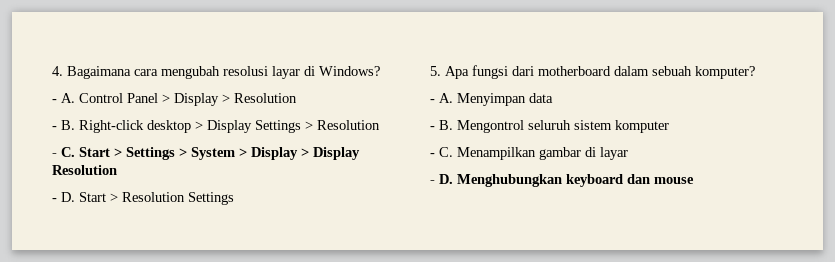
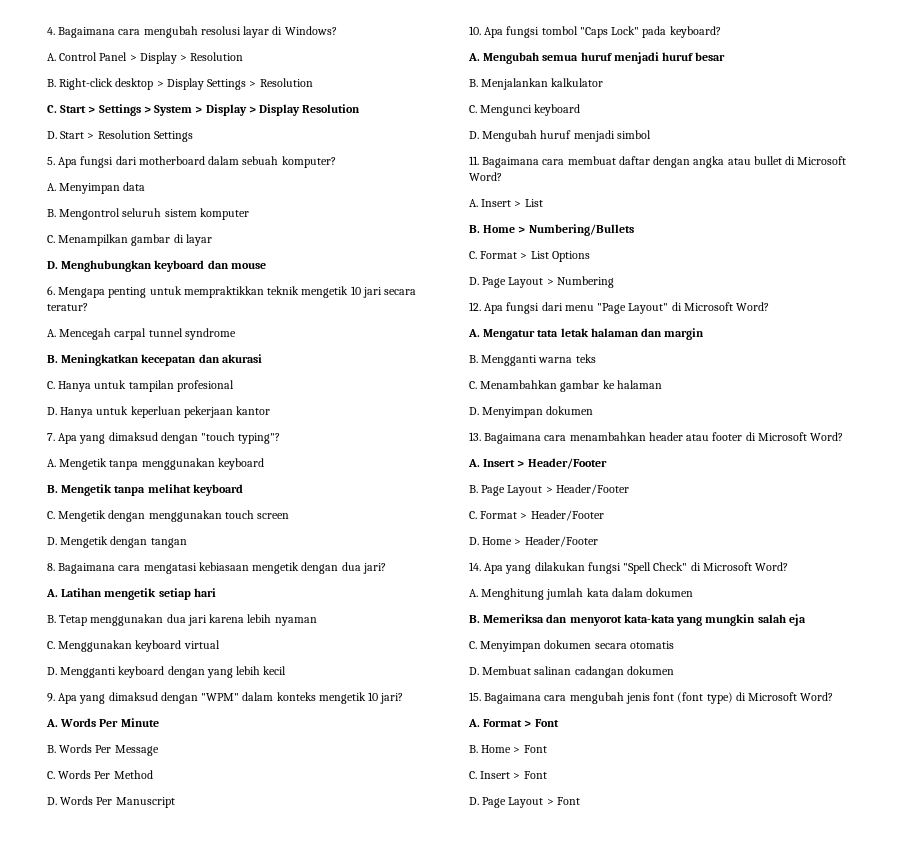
- - A. Control Panel > Display > Resolution
+ A. Control Panel > Display > Resolution
- - B. Right-click desktop > Display Settings > Resolution
+ B. Right-click desktop > Display Settings > Resolution
- - C. Start > Settings > System > Display > Display Resolution
+ C. Start > Settings > System > Display > Display Resolution
- - D. Start > Resolution Settings
+ D. Start > Resolution Settings
- - A. Menyimpan data
+ A. Menyimpan data
- - B. Mengontrol seluruh sistem komputer
+ B. Mengontrol seluruh sistem komputer
- - C. Menampilkan gambar di layar
+ C. Menampilkan gambar di layar
- - D. Menghubungkan keyboard dan mouse
+ D. Menghubungkan keyboard dan mouse
+ 6. Mengapa penting untuk mempraktikkan teknik mengetik 10 jari secara teratur?
+ A. Mencegah carpal tunnel syndrome
+ B. Meningkatkan kecepatan dan akurasi
+ C. Hanya untuk tampilan profesional
+ D. Hanya untuk keperluan pekerjaan kantor
+ 7. Apa yang dimaksud dengan "touch typing"?
+ A. Mengetik tanpa menggunakan keyboard
+ B. Mengetik tanpa melihat keyboard
+ C. Mengetik dengan menggunakan touch screen
+ D. Mengetik dengan tangan
+ 8. Bagaimana cara mengatasi kebiasaan mengetik dengan dua jari?
+ A. Latihan mengetik setiap hari
+ B. Tetap menggunakan dua jari karena lebih nyaman
+ C. Menggunakan keyboard virtual
+ D. Mengganti keyboard dengan yang lebih kecil
+ 9. Apa yang dimaksud dengan "WPM" dalam konteks mengetik 10 jari?
+ A. Words Per Minute
+ B. Words Per Message
+ C. Words Per Method
+ D. Words Per Manuscript
+ 10. Apa fungsi tombol "Caps Lock" pada keyboard?
+ A. Mengubah semua huruf menjadi huruf besar
+ B. Menjalankan kalkulator
+ C. Mengunci keyboard
+ D. Mengubah huruf menjadi simbol
+ 11. Bagaimana cara membuat daftar dengan angka atau bullet di Microsoft Word?
+ A. Insert > List
+ B. Home > Numbering/Bullets
+ C. Format > List Options
+ D. Page Layout > Numbering
+ 12. Apa fungsi dari menu "Page Layout" di Microsoft Word?
+ A. Mengatur tata letak halaman dan margin
+ B. Mengganti warna teks
+ C. Menambahkan gambar ke halaman
+ D. Menyimpan dokumen
+ 13. Bagaimana cara menambahkan header atau footer di Microsoft Word?
+ A. Insert > Header/Footer
+ B. Page Layout > Header/Footer
+ C. Format > Header/Footer
+ D. Home > Header/Footer
+ 14. Apa yang dilakukan fungsi "Spell Check" di Microsoft Word?
+ A. Menghitung jumlah kata dalam dokumen
+ B. Memeriksa dan menyorot kata-kata yang mungkin salah eja
+ C. Menyimpan dokumen secara otomatis
+ D. Membuat salinan cadangan dokumen
+ 15. Bagaimana cara mengubah jenis font (font type) di Microsoft Word?
+ A. Format > Font
+ B. Home > Font
+ C. Insert > Font
+ D. Page Layout > Font

